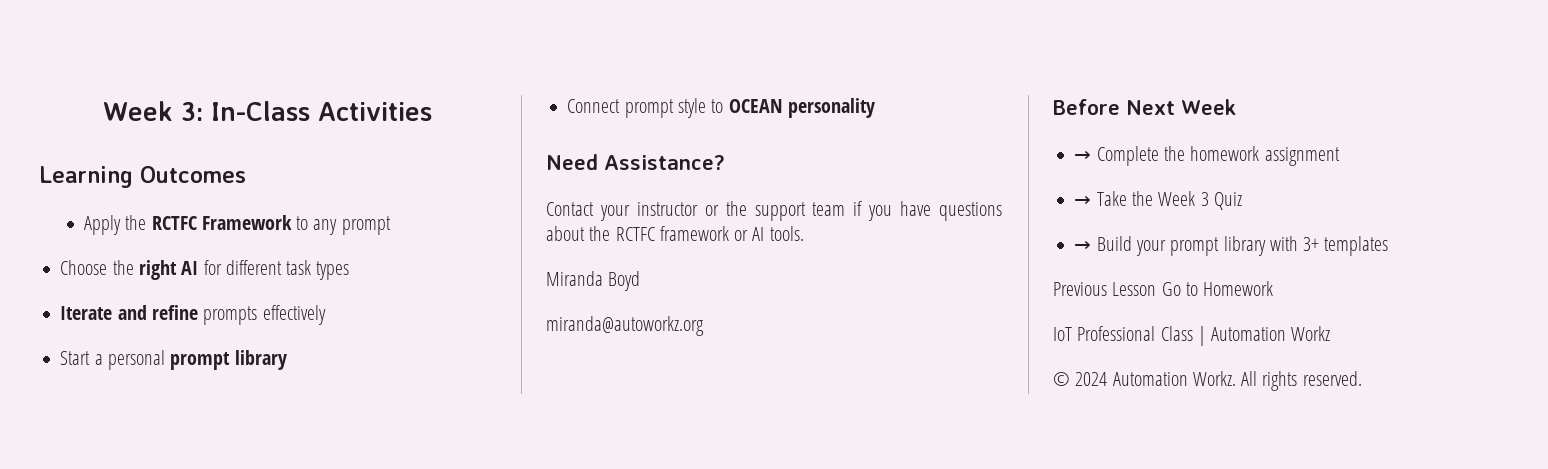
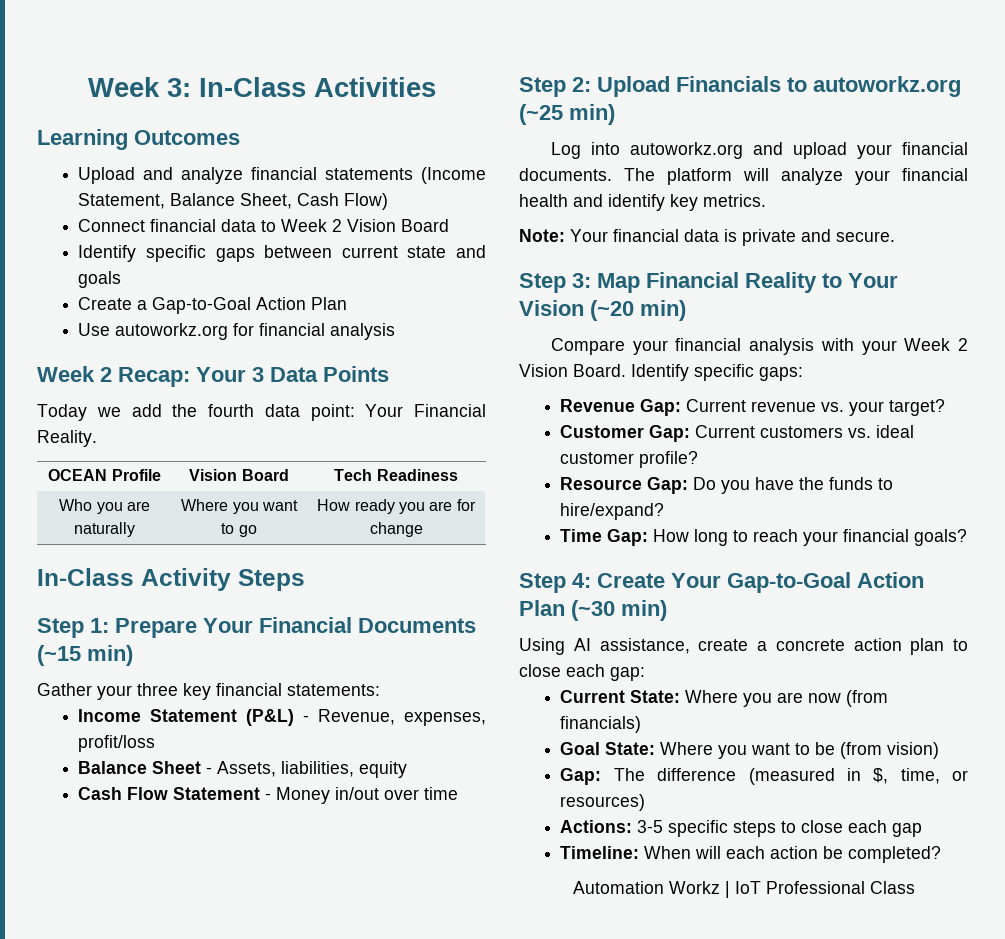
- Apply the RCTFC Framework to any prompt
- Choose the right AI for different task types
- Iterate and refine prompts effectively
- Start a personal prompt library
- Connect prompt style to OCEAN personality
- Need Assistance?
- Contact your instructor or the support team if you have questions about the RCTFC framework or AI tools.
- Miranda Boyd
- miranda@autoworkz.org
- Before Next Week
- → Complete the homework assignment
- → Take the Week 3 Quiz
- → Build your prompt library with 3+ templates
- Previous Lesson Go to Homework
- IoT Professional Class | Automation Workz
- © 2024 Automation Workz. All rights reserved.
+ Upload and analyze financial statements (Income Statement, Balance Sheet, Cash Flow)
+ Connect financial data to Week 2 Vision Board
+ Identify specific gaps between current state and goals
+ Create a Gap-to-Goal Action Plan
+ Use autoworkz.org for financial analysis
+ Week 2 Recap: Your 3 Data Points
+ Today we add the fourth data point: Your Financial Reality.
+ OCEAN Profile | Vision Board | Tech Readiness
+ Who you are naturally | Where you want to go | How ready you are for change
+ In-Class Activity Steps
+ Step 1: Prepare Your Financial Documents (~15 min)
+ Gather your three key financial statements:
+ Income Statement (P&L) - Revenue, expenses, profit/loss
+ Balance Sheet - Assets, liabilities, equity
+ Cash Flow Statement - Money in/out over time
+ Step 2: Upload Financials to autoworkz.org (~25 min)
+ Log into autoworkz.org and upload your financial documents. The platform will analyze your financial health and identify key metrics.
+ Note: Your financial data is private and secure.
+ Step 3: Map Financial Reality to Your Vision (~20 min)
+ Compare your financial analysis with your Week 2 Vision Board. Identify specific gaps:
+ Revenue Gap: Current revenue vs. your target?
+ Customer Gap: Current customers vs. ideal customer profile?
+ Resource Gap: Do you have the funds to hire/expand?
+ Time Gap: How long to reach your financial goals?
+ Step 4: Create Your Gap-to-Goal Action Plan (~30 min)
+ Using AI assistance, create a concrete action plan to close each gap:
+ Current State: Where you are now (from financials)
+ Goal State: Where you want to be (from vision)
+ Gap: The difference (measured in $, time, or resources)
+ Actions: 3-5 specific steps to close each gap
+ Timeline: When will each action be completed?
+ Automation Workz | IoT Professional Class

